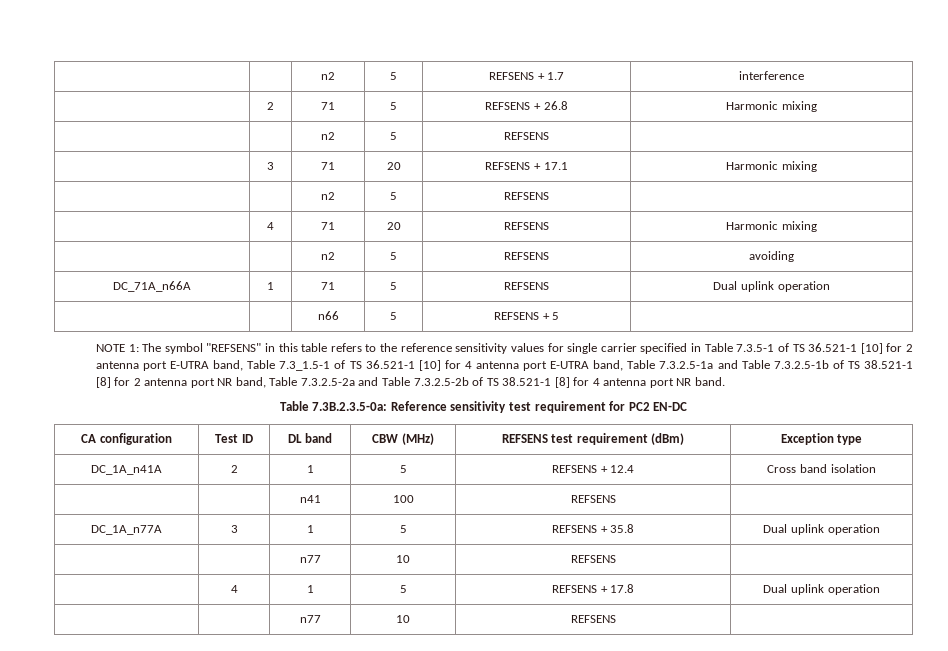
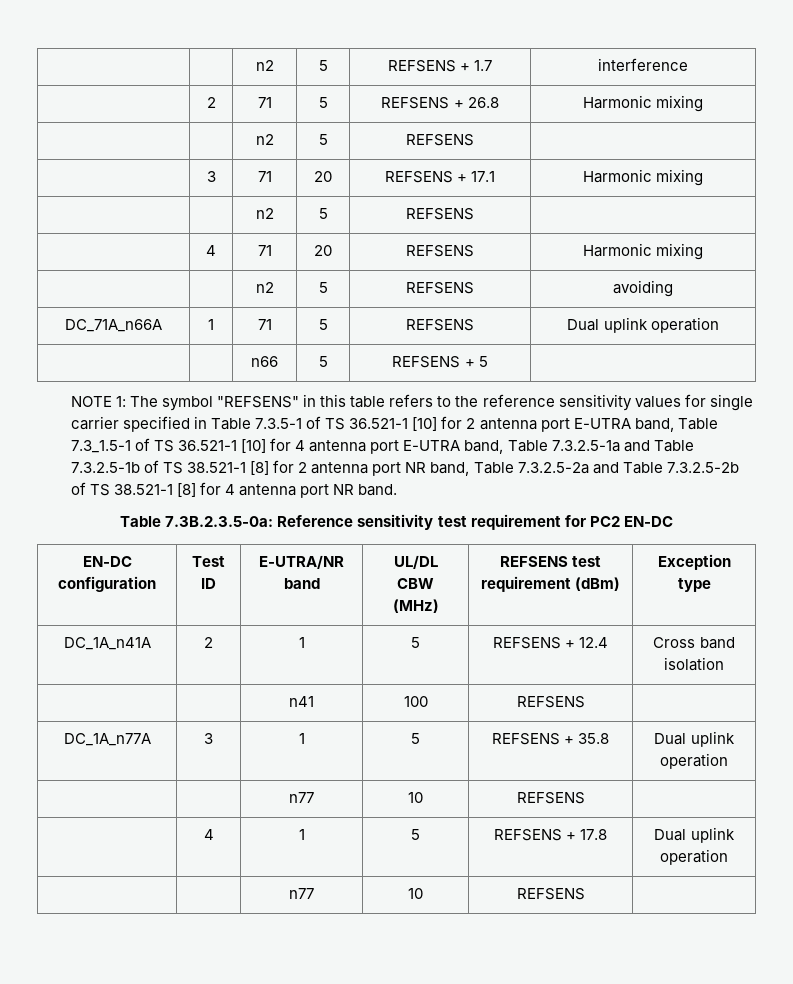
- CA configuration | Test ID | DL band | CBW (MHz) | REFSENS test requirement (dBm) | Exception type
+ EN-DC configuration | Test ID | E-UTRA/NR band | UL/DL CBW (MHz) | REFSENS test requirement (dBm) | Exception type

